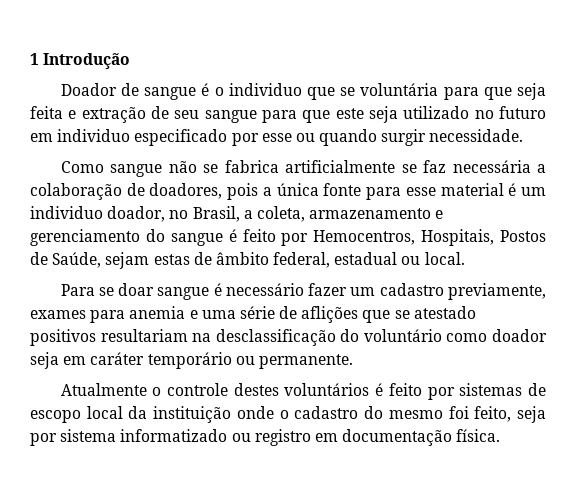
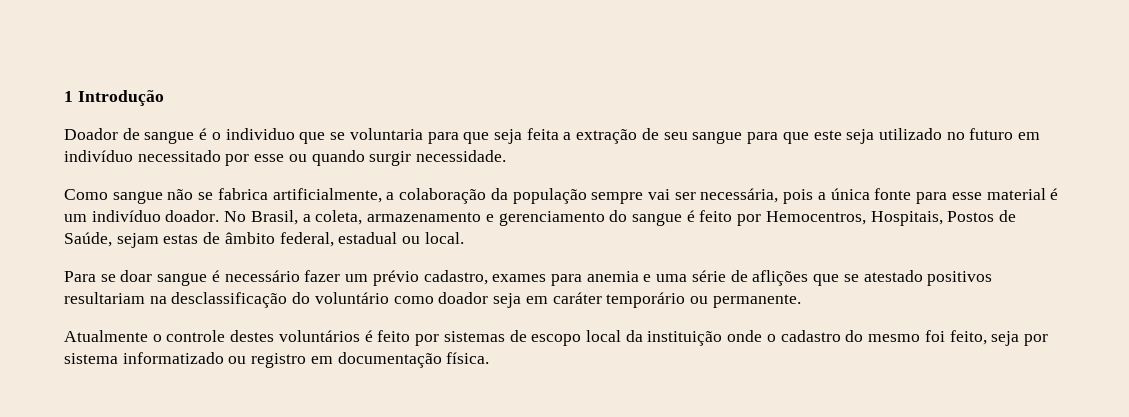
- Doador de sangue é o individuo que se voluntária para que seja feita e extração de seu sangue para que este seja utilizado no futuro em individuo especificado por esse ou quando surgir necessidade.
+ Doador de sangue é o individuo que se voluntaria para que seja feita a extração de seu sangue para que este seja utilizado no futuro em indivíduo necessitado por esse ou quando surgir necessidade.
- Como sangue não se fabrica artificialmente se faz necessária a colaboração de doadores, pois a única fonte para esse material é um individuo doador, no Brasil, a coleta, armazenamento e gerenciamento do sangue é feito por Hemocentros, Hospitais, Postos de Saúde, sejam estas de âmbito federal, estadual ou local.
+ Como sangue não se fabrica artificialmente, a colaboração da população sempre vai ser necessária, pois a única fonte para esse material é um indivíduo doador. No Brasil, a coleta, armazenamento e gerenciamento do sangue é feito por Hemocentros, Hospitais, Postos de Saúde, sejam estas de âmbito federal, estadual ou local.
- Para se doar sangue é necessário fazer um cadastro previamente, exames para anemia e uma série de aflições que se atestado positivos resultariam na desclassificação do voluntário como doador seja em caráter temporário ou permanente.
+ Para se doar sangue é necessário fazer um prévio cadastro, exames para anemia e uma série de aflições que se atestado positivos resultariam na desclassificação do voluntário como doador seja em caráter temporário ou permanente.

